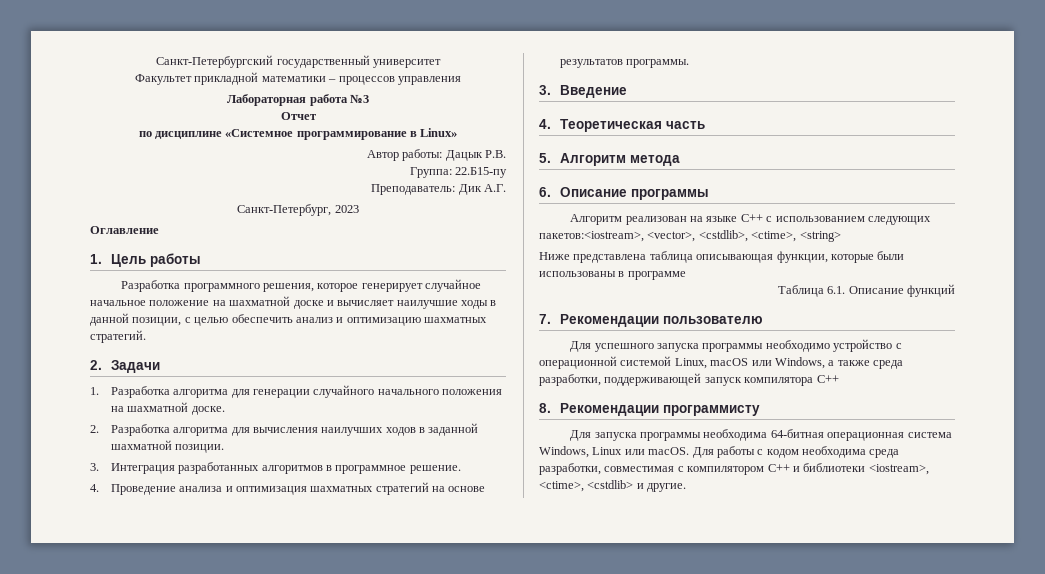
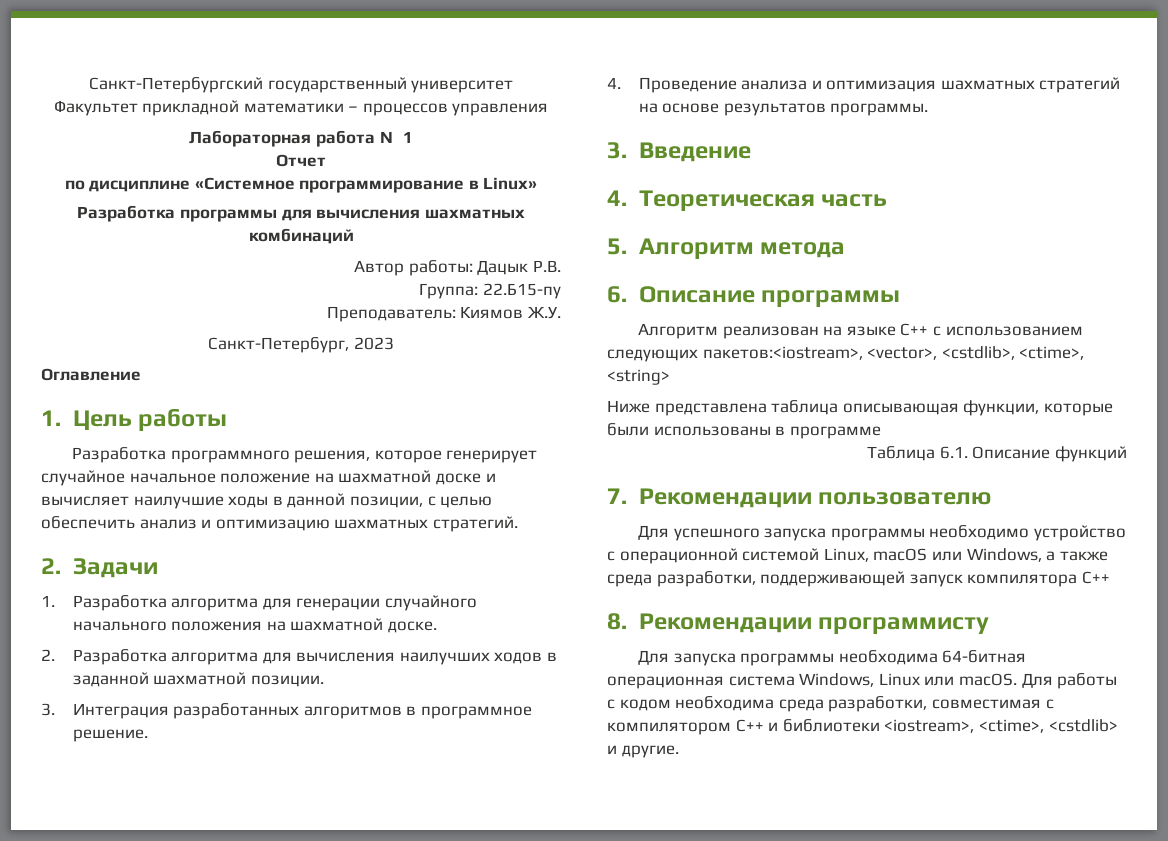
- Лабораторная работа №3
+ Лабораторная работа №1
+ Разработка программы для вычисления шахматных комбинаций
- Преподаватель: Дик А.Г.
+ Преподаватель: Киямов Ж.У.

